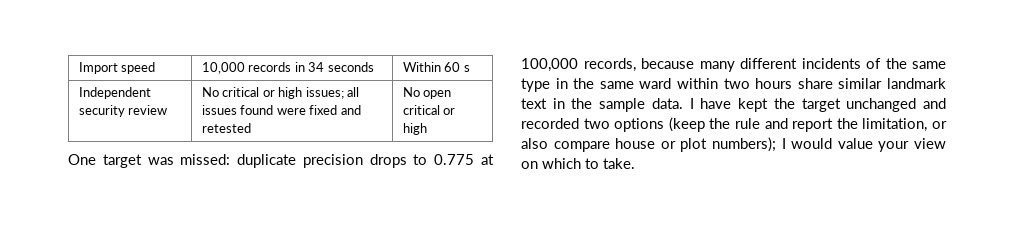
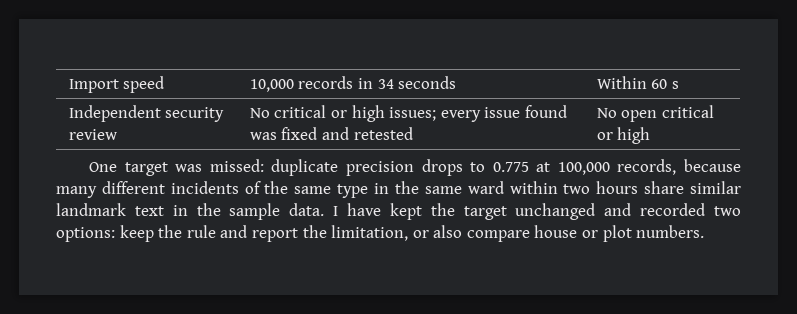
- Independent security review | No critical or high issues; all issues found were fixed and retested | No open critical or high
+ Independent security review | No critical or high issues; every issue found was fixed and retested | No open critical or high
- I have kept the target unchanged and recorded two options (keep the rule and report the limitation, or also compare house or plot numbers); I would value your view on which to take.
+ I have kept the target unchanged and recorded two options: keep the rule and report the limitation, or also compare house or plot numbers.

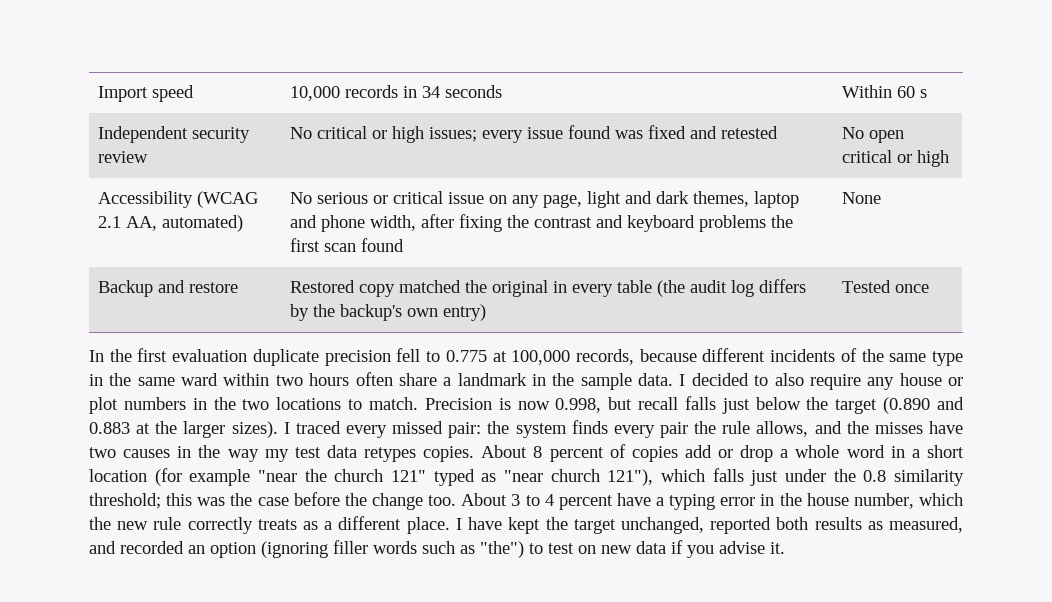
- One target was missed: duplicate precision drops to 0.775 at 100,000 records, because many different incidents of the same type in the same ward within two hours share similar landmark text in the sample data.
+ Accessibility (WCAG 2.1 AA, automated) | No serious or critical issue on any page, light and dark themes, laptop and phone width, after fixing the contrast and keyboard problems the first scan found | None
+ Backup and restore | Restored copy matched the original in every table (the audit log differs by the backup's own entry) | Tested once
+ In the first evaluation duplicate precision fell to 0.775 at 100,000 records, because different incidents of the same type in the same ward within two hours often share a landmark in the sample data.
- I have kept the target unchanged and recorded two options: keep the rule and report the limitation, or also compare house or plot numbers.
+ I decided to also require any house or plot numbers in the two locations to match. Precision is now 0.998, but recall falls just below the target (0.890 and 0.883 at the larger sizes). I traced every missed pair: the system finds every pair the rule allows, and the misses have two causes in the way my test data retypes copies. About 8 percent of copies add or drop a whole word in a short location (for example "near the church 121" typed as "near church 121"), which falls just under the 0.8 similarity threshold; this was the case before the change too. About 3 to 4 percent have a typing error in the house number, which the new rule correctly treats as a different place. I have kept the target unchanged, reported both results as measured, and recorded an option (ignoring filler words such as "the") to test on new data if you advise it.

